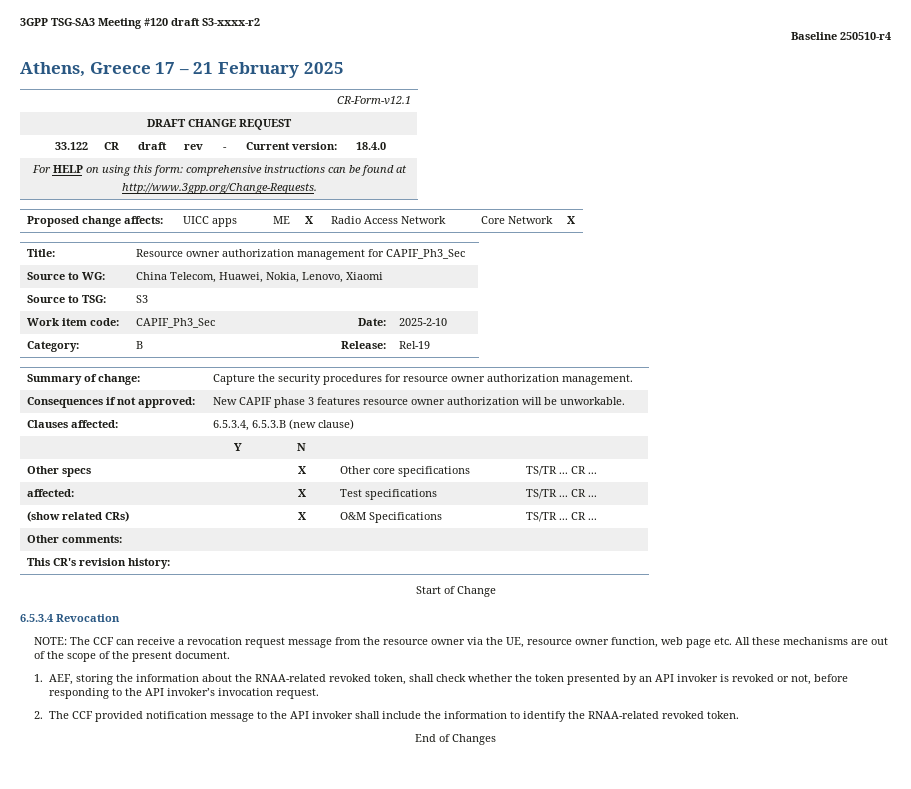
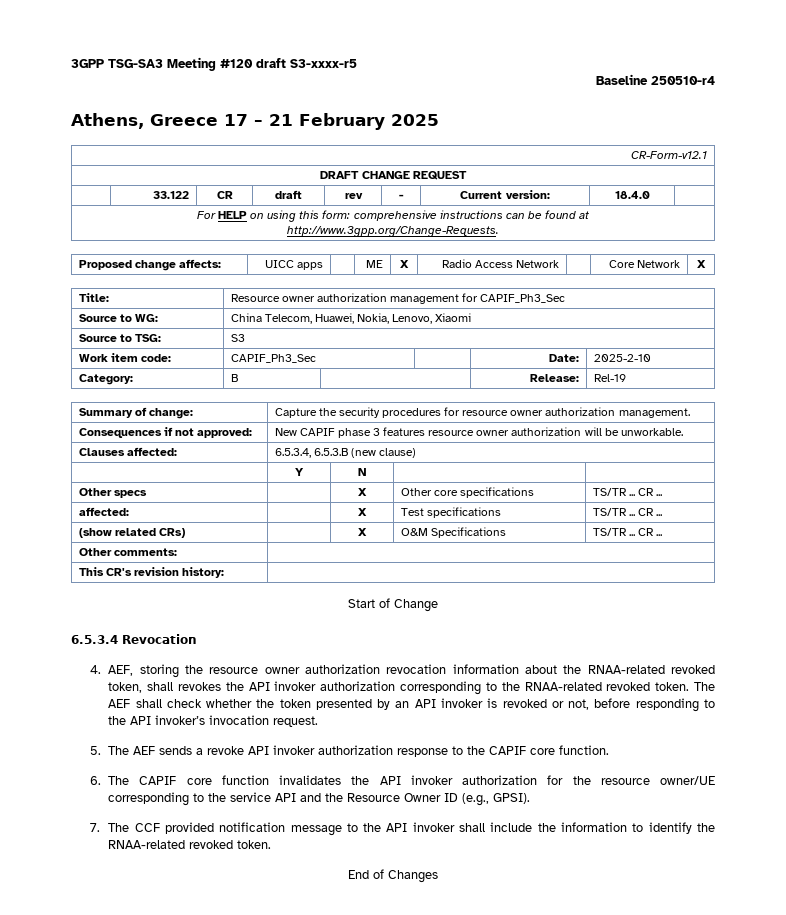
- 3GPP TSG-SA3 Meeting #120 draft S3-xxxx-r2
+ 3GPP TSG-SA3 Meeting #120 draft S3-xxxx-r5
- NOTE: The CCF can receive a revocation request message from the resource owner via the UE, resource owner function, web page etc. All these mechanisms are out of the scope of the present document.
- 1. AEF, storing the information about the RNAA-related revoked token, shall check whether the token presented by an API invoker is revoked or not, before responding to the API invoker’s invocation request.
+ 4. AEF, storing the resource owner authorization revocation information about the RNAA-related revoked token, shall revokes the API invoker authorization corresponding to the RNAA-related revoked token. The AEF shall check whether the token presented by an API invoker is revoked or not, before responding to the API invoker’s invocation request.
- 2. The CCF provided notification message to the API invoker shall include the information to identify the RNAA-related revoked token.
+ 5. The AEF sends a revoke API invoker authorization response to the CAPIF core function.
+ 6. The CAPIF core function invalidates the API invoker authorization for the resource owner/UE corresponding to the service API and the Resource Owner ID (e.g., GPSI).
+ 7. The CCF provided notification message to the API invoker shall include the information to identify the RNAA-related revoked token.

